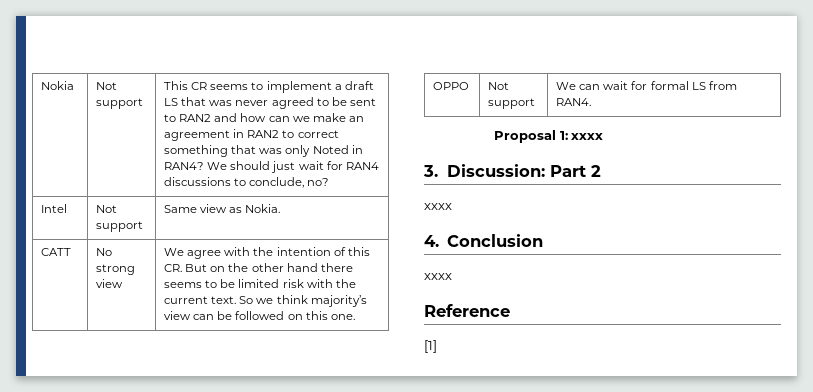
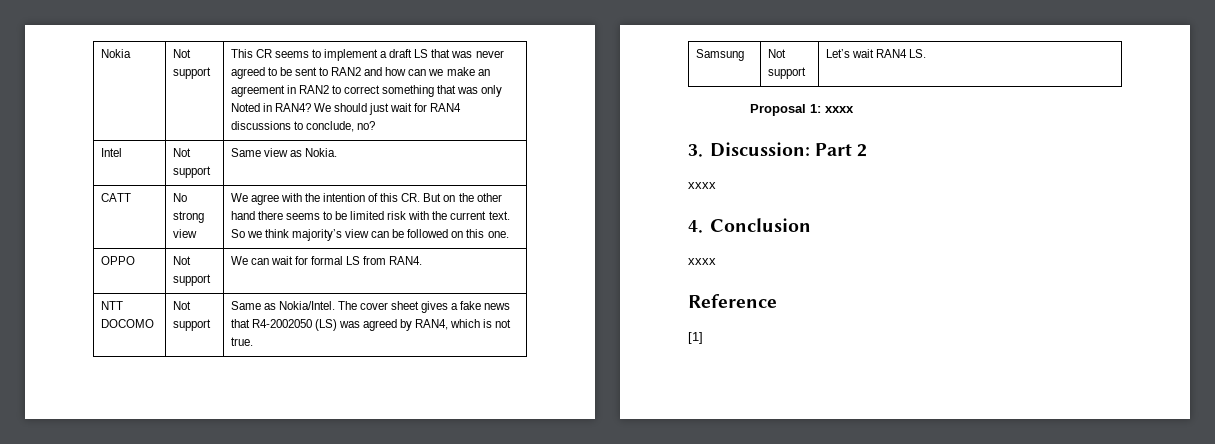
+ NTT DOCOMO | Not support | Same as Nokia/Intel. The cover sheet gives a fake news that R4-2002050 (LS) was agreed by RAN4, which is not true.
+ Samsung | Not support | Let’s wait RAN4 LS.

